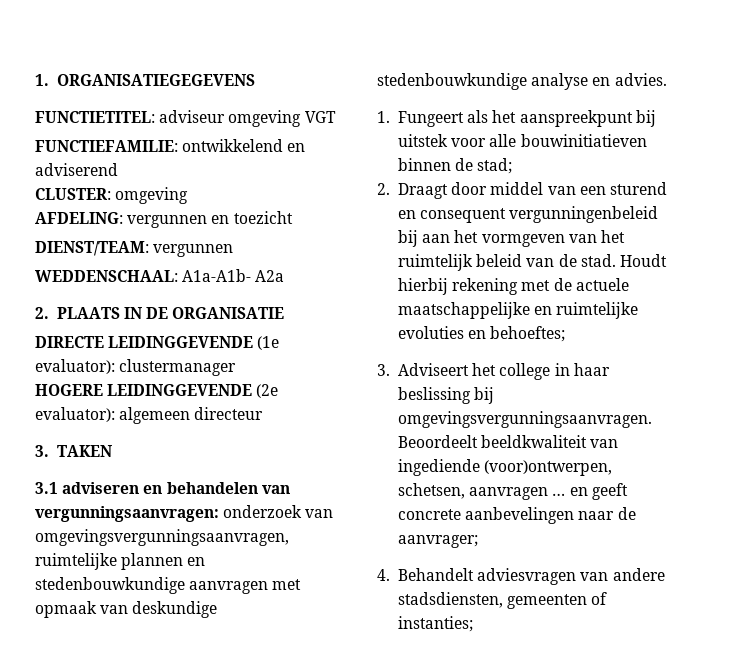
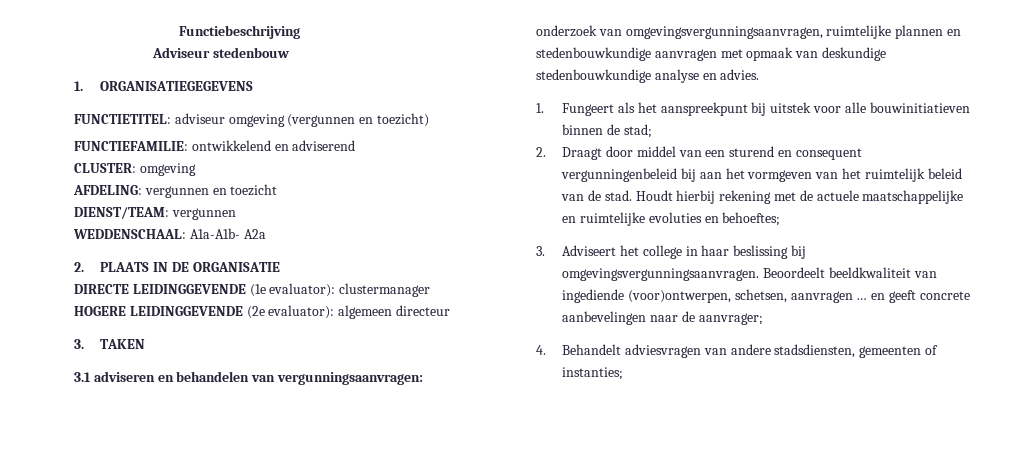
+ Functiebeschrijving
+ Adviseur stedenbouw
- FUNCTIETITEL: adviseur omgeving VGT
+ FUNCTIETITEL: adviseur omgeving (vergunnen en toezicht)
- 3.1 adviseren en behandelen van vergunningsaanvragen: onderzoek van omgevingsvergunningsaanvragen, ruimtelijke plannen en stedenbouwkundige aanvragen met opmaak van deskundige stedenbouwkundige analyse en advies.
+ 3.1 adviseren en behandelen van vergunningsaanvragen:
+ onderzoek van omgevingsvergunningsaanvragen, ruimtelijke plannen en stedenbouwkundige aanvragen met opmaak van deskundige stedenbouwkundige analyse en advies.

